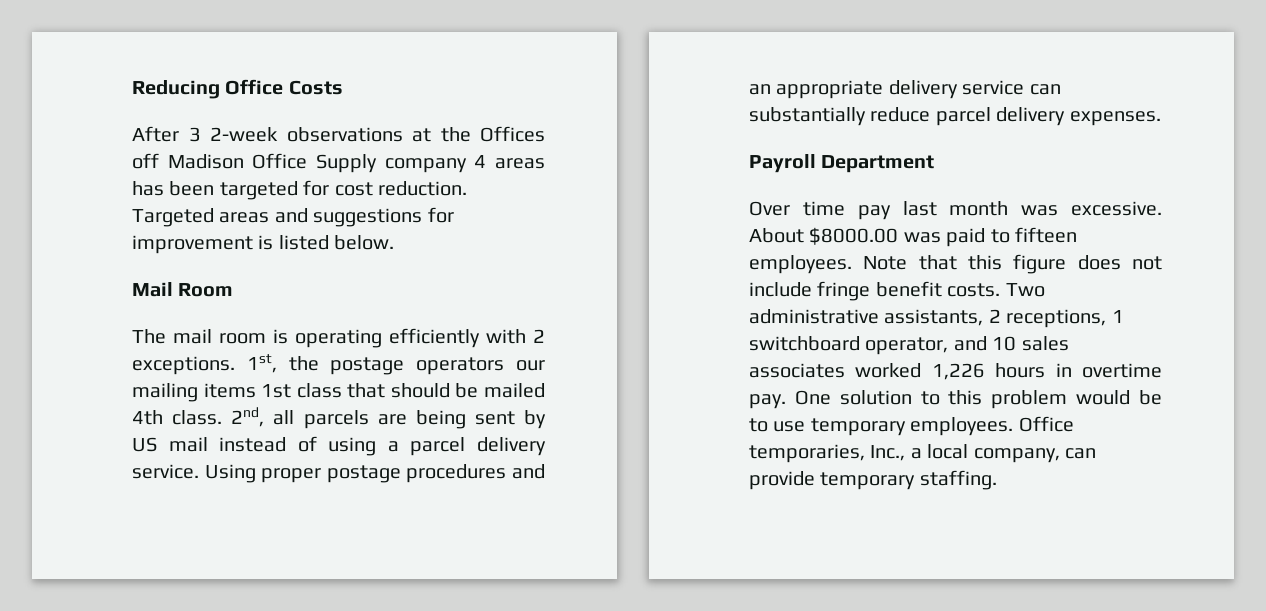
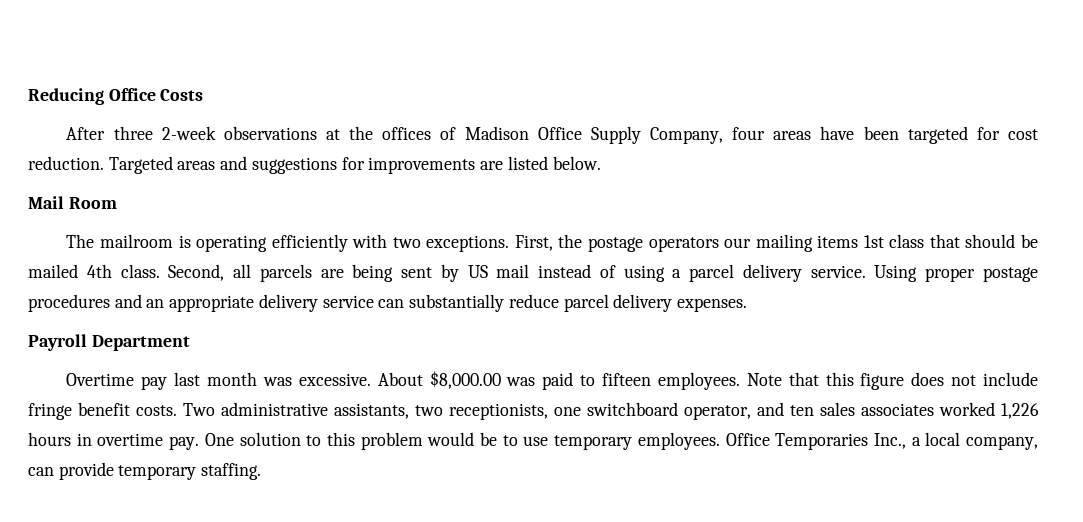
- After 3 2-week observations at the Offices off Madison Office Supply company 4 areas has been targeted for cost reduction.
+ After three 2-week observations at the offices of Madison Office Supply Company, four areas have been targeted for cost reduction.
- Targeted areas and suggestions for improvement is listed below.
+ Targeted areas and suggestions for improvements are listed below.
- The mail room is operating efficiently with 2 exceptions. 1st, the postage operators our mailing items 1st class that should be mailed 4th class.
+ The mailroom is operating efficiently with two exceptions. First, the postage operators our mailing items 1st class that should be mailed 4th class.
- 2nd, all parcels are being sent by US mail instead of using a parcel delivery service.
+ Second, all parcels are being sent by US mail instead of using a parcel delivery service.
- Over time pay last month was excessive.
+ Overtime pay last month was excessive.
- About $8000.00 was paid to fifteen employees.
+ About $8,000.00 was paid to fifteen employees.
- Two administrative assistants, 2 receptions, 1 switchboard operator, and 10 sales associates worked 1,226 hours in overtime pay.
+ Two administrative assistants, two receptionists, one switchboard operator, and ten sales associates worked 1,226 hours in overtime pay.
- Office temporaries, Inc., a local company, can provide temporary staffing.
+ Office Temporaries Inc., a local company, can provide temporary staffing.

